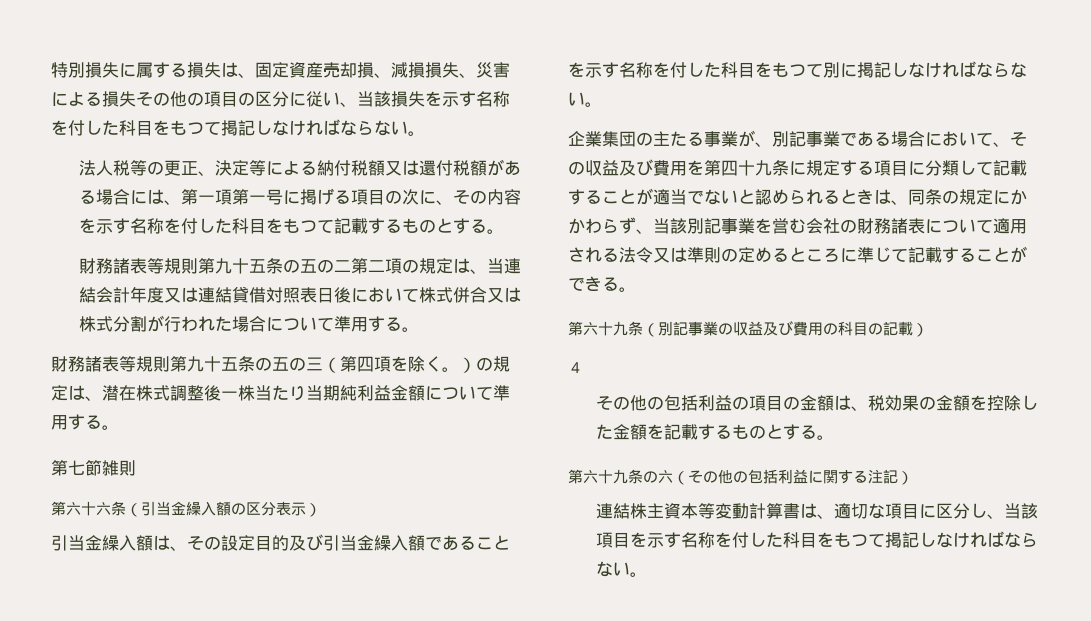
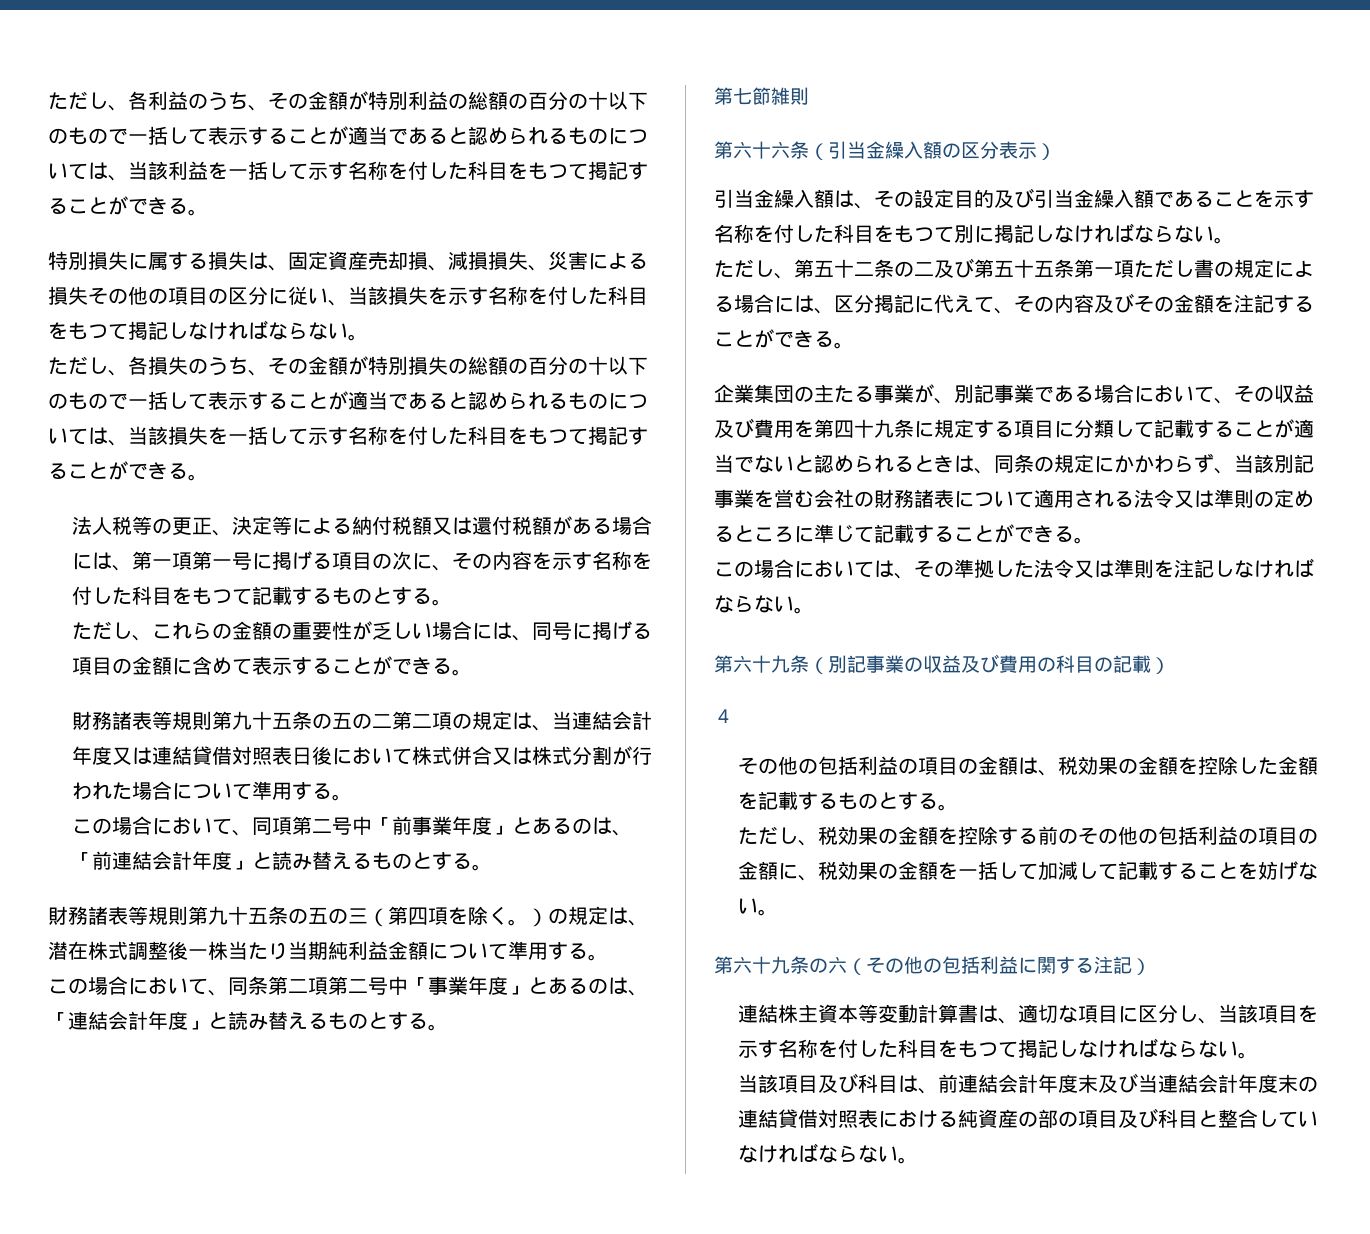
+ ただし、各利益のうち、その金額が特別利益の総額の百分の十以下のもので一括して表示することが適当であると認められるものについては、当該利益を一括して示す名称を付した科目をもつて掲記することができる。
+ ただし、各損失のうち、その金額が特別損失の総額の百分の十以下のもので一括して表示することが適当であると認められるものについては、当該損失を一括して示す名称を付した科目をもつて掲記することができる。
+ ただし、これらの金額の重要性が乏しい場合には、同号に掲げる項目の金額に含めて表示することができる。
+ この場合において、同項第二号中「前事業年度」とあるのは、「前連結会計年度」と読み替えるものとする。
+ この場合において、同条第二項第二号中「事業年度」とあるのは、「連結会計年度」と読み替えるものとする。
+ ただし、第五十二条の二及び第五十五条第一項ただし書の規定による場合には、区分掲記に代えて、その内容及びその金額を注記することができる。
+ この場合においては、その準拠した法令又は準則を注記しなければならない。
+ ただし、税効果の金額を控除する前のその他の包括利益の項目の金額に、税効果の金額を一括して加減して記載することを妨げない。
+ 当該項目及び科目は、前連結会計年度末及び当連結会計年度末の連結貸借対照表における純資産の部の項目及び科目と整合していなければならない。

